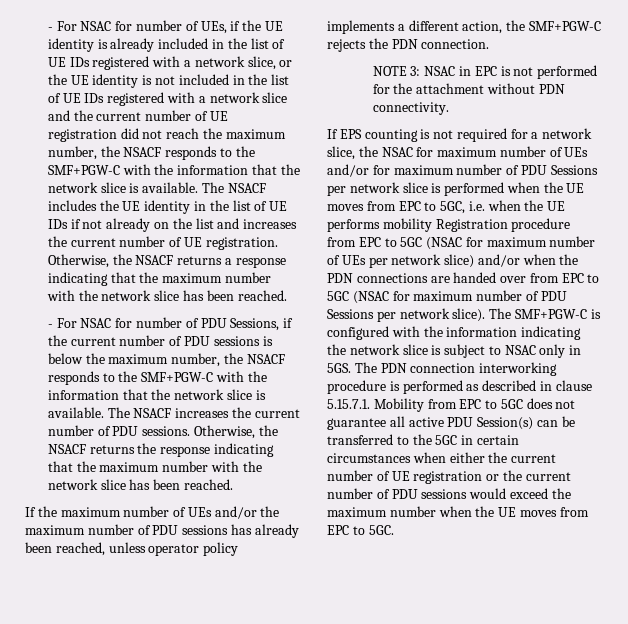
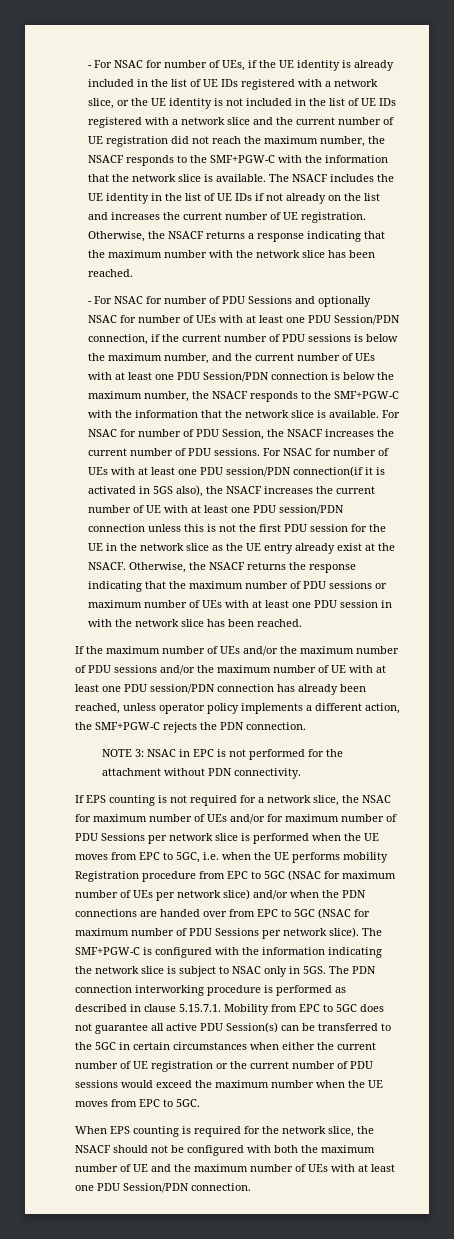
- - For NSAC for number of PDU Sessions, if the current number of PDU sessions is below the maximum number, the NSACF responds to the SMF+PGW-C with the information that the network slice is available.
+ - For NSAC for number of PDU Sessions and optionally NSAC for number of UEs with at least one PDU Session/PDN connection, if the current number of PDU sessions is below the maximum number, and the current number of UEs with at least one PDU Session/PDN connection is below the maximum number, the NSACF responds to the SMF+PGW-C with the information that the network slice is available.
- The NSACF increases the current number of PDU sessions.
+ For NSAC for number of PDU Session, the NSACF increases the current number of PDU sessions.
+ For NSAC for number of UEs with at least one PDU session/PDN connection(if it is activated in 5GS also), the NSACF increases the current number of UE with at least one PDU session/PDN connection unless this is not the first PDU session for the UE in the network slice as the UE entry already exist at the NSACF.
- Otherwise, the NSACF returns the response indicating that the maximum number with the network slice has been reached.
+ Otherwise, the NSACF returns the response indicating that the maximum number of PDU sessions or maximum number of UEs with at least one PDU session in with the network slice has been reached.
- If the maximum number of UEs and/or the maximum number of PDU sessions has already been reached, unless operator policy implements a different action, the SMF+PGW-C rejects the PDN connection.
+ If the maximum number of UEs and/or the maximum number of PDU sessions and/or the maximum number of UE with at least one PDU session/PDN connection has already been reached, unless operator policy implements a different action, the SMF+PGW-C rejects the PDN connection.
+ When EPS counting is required for the network slice, the NSACF should not be configured with both the maximum number of UE and the maximum number of UEs with at least one PDU Session/PDN connection.

